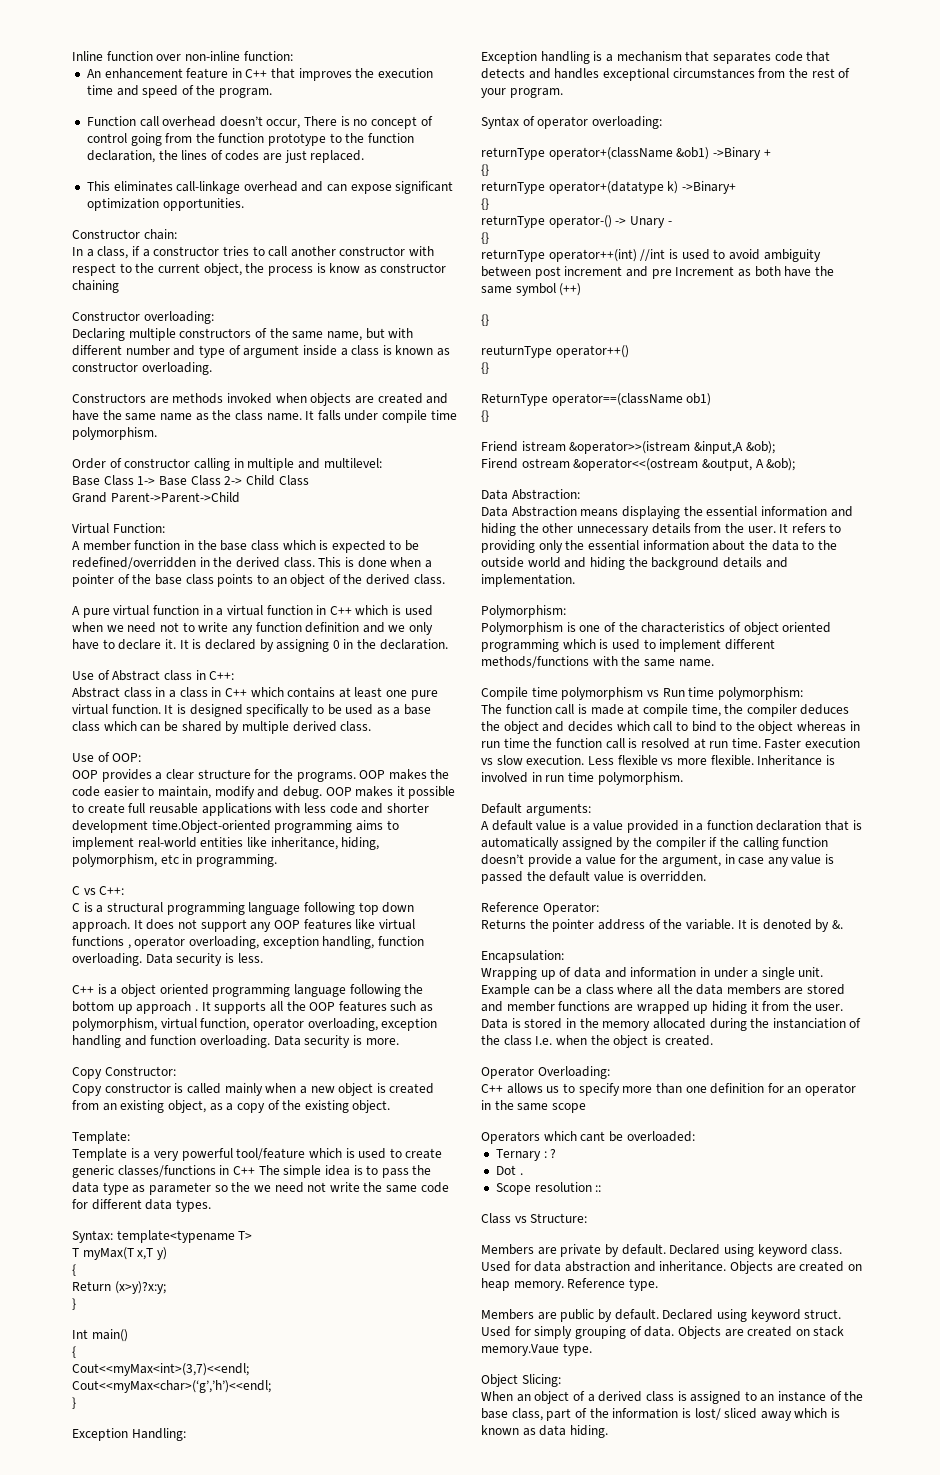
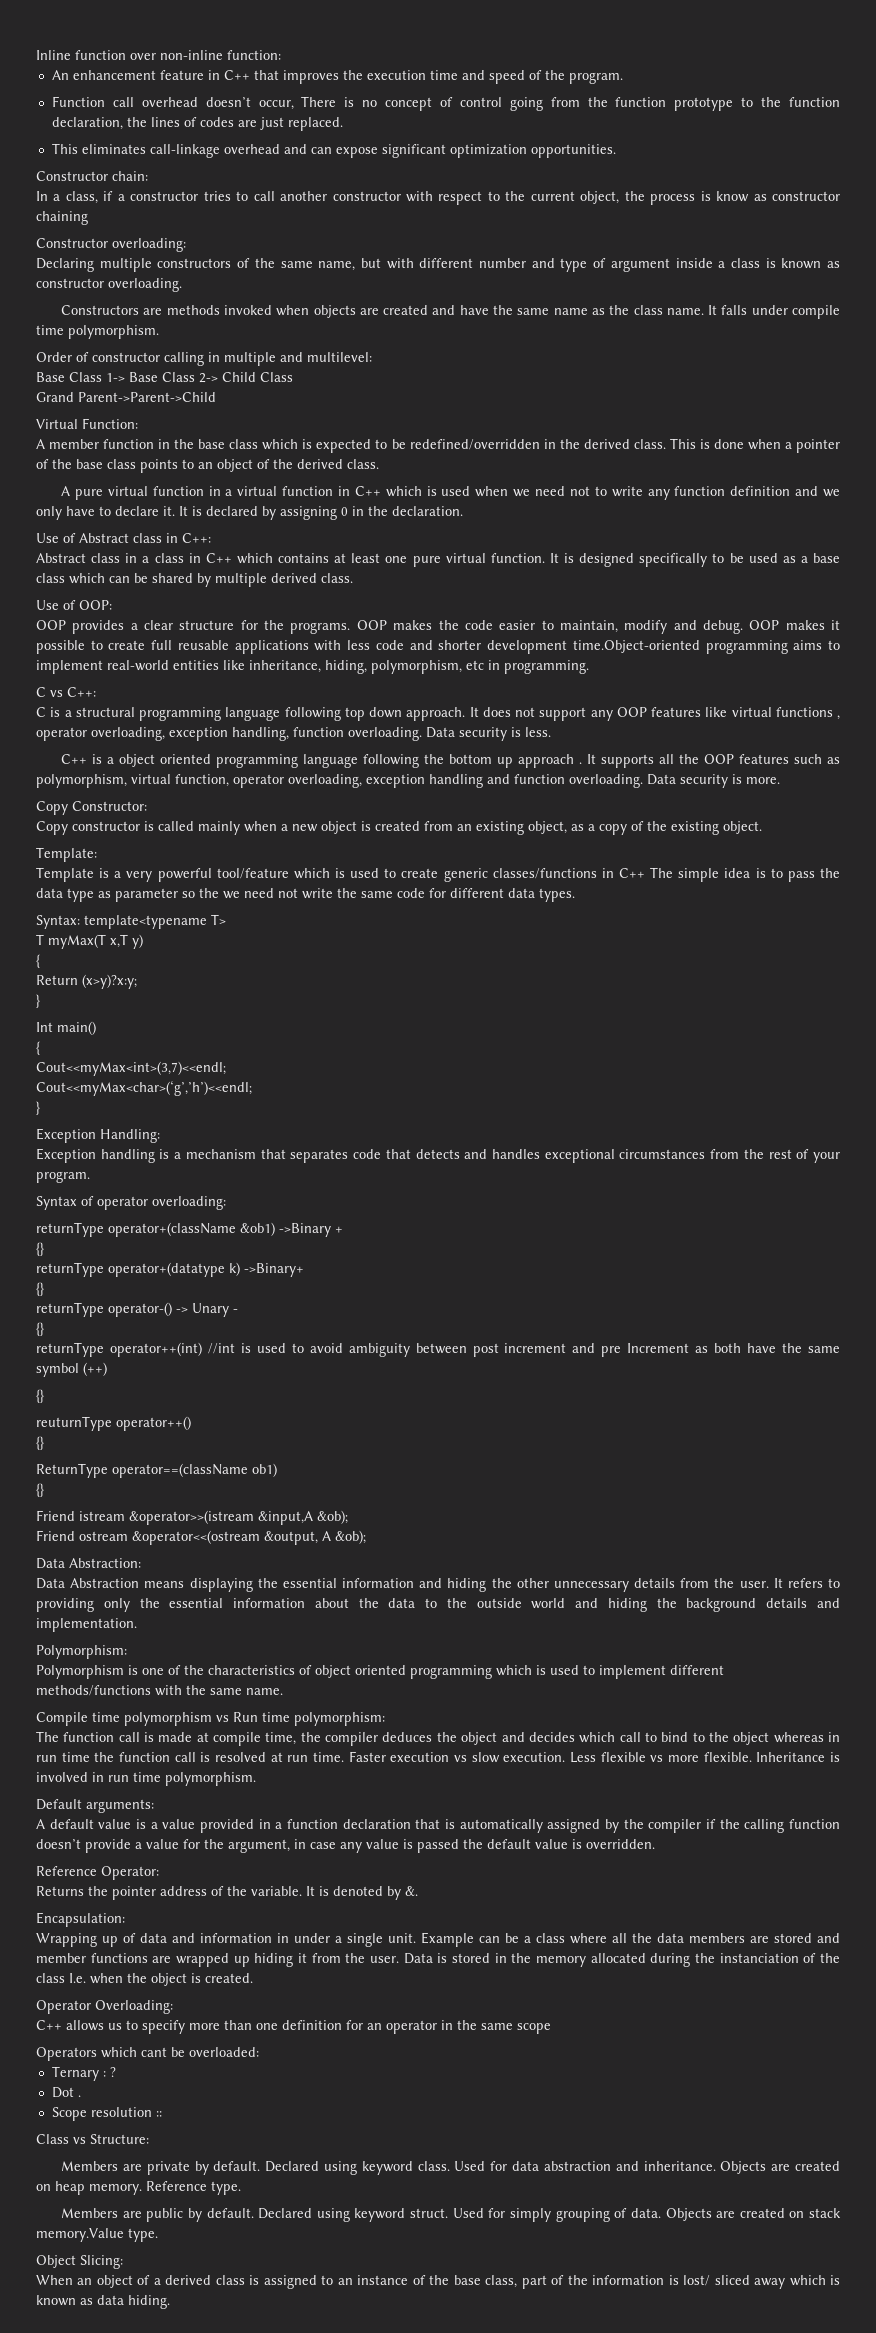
- Firend ostream &operator<<(ostream &output, A &ob);
+ Friend ostream &operator<<(ostream &output, A &ob);
- Objects are created on stack memory.Vaue type.
+ Objects are created on stack memory.Value type.

